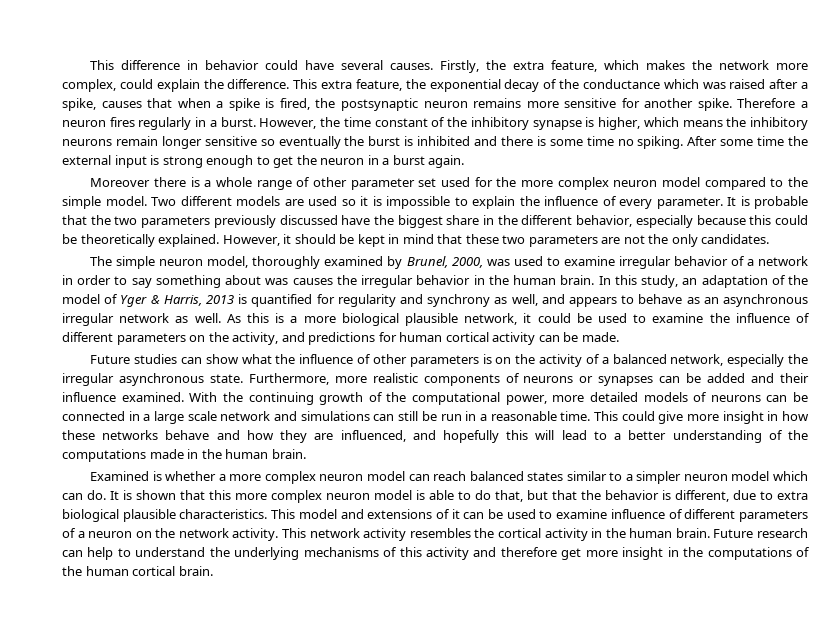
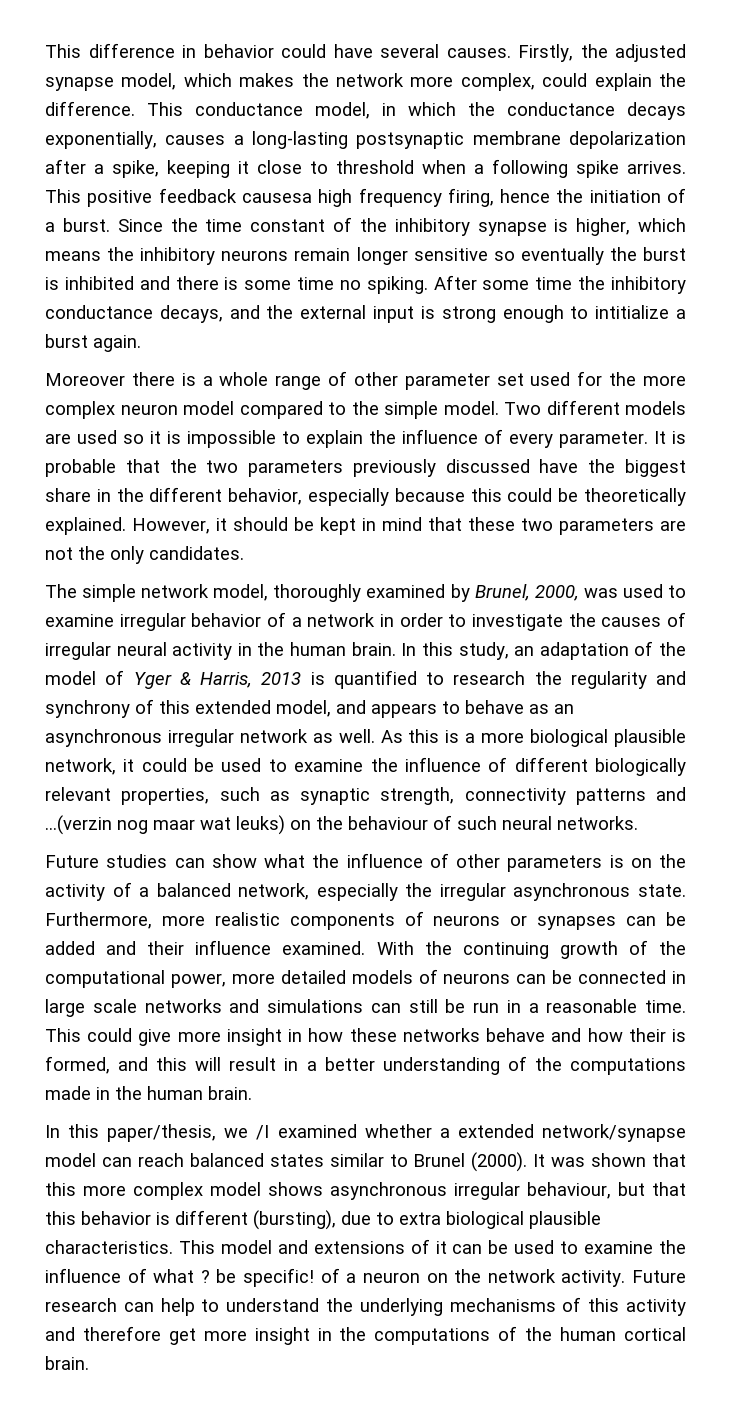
- Firstly, the extra feature, which makes the network more complex, could explain the difference.
+ Firstly, the adjusted synapse model, which makes the network more complex, could explain the difference.
- This extra feature, the exponential decay of the conductance which was raised after a spike, causes that when a spike is fired, the postsynaptic neuron remains more sensitive for another spike. Therefore a neuron fires regularly in a burst.
+ This conductance model, in which the conductance decays exponentially, causes a long-lasting postsynaptic membrane depolarization after a spike, keeping it close to threshold when a following spike arrives. This positive feedback causesa high frequency firing, hence the initiation of a burst.
- However, the time constant of the inhibitory synapse is higher, which means the inhibitory neurons remain longer sensitive so eventually the burst is inhibited and there is some time no spiking.
+ Since the time constant of the inhibitory synapse is higher, which means the inhibitory neurons remain longer sensitive so eventually the burst is inhibited and there is some time no spiking.
- After some time the external input is strong enough to get the neuron in a burst again.
+ After some time the inhibitory conductance decays, and the external input is strong enough to intitialize a burst again.
- The simple neuron model, thoroughly examined by Brunel, 2000, was used to examine irregular behavior of a network in order to say something about was causes the irregular behavior in the human brain.
+ The simple network model, thoroughly examined by Brunel, 2000, was used to examine irregular behavior of a network in order to investigate the causes of irregular neural activity in the human brain.
- In this study, an adaptation of the model of Yger & Harris, 2013 is quantified for regularity and synchrony as well, and appears to behave as an asynchronous irregular network as well.
+ In this study, an adaptation of the model of Yger & Harris, 2013 is quantified to research the regularity and synchrony of this extended model, and appears to behave as an asynchronous irregular network as well.
- As this is a more biological plausible network, it could be used to examine the influence of different parameters on the activity, and predictions for human cortical activity can be made.
+ As this is a more biological plausible network, it could be used to examine the influence of different biologically relevant properties, such as synaptic strength, connectivity patterns and …(verzin nog maar wat leuks) on the behaviour of such neural networks.
- With the continuing growth of the computational power, more detailed models of neurons can be connected in a large scale network and simulations can still be run in a reasonable time.
+ With the continuing growth of the computational power, more detailed models of neurons can be connected in large scale networks and simulations can still be run in a reasonable time.
- This could give more insight in how these networks behave and how they are influenced, and hopefully this will lead to a better understanding of the computations made in the human brain.
+ This could give more insight in how these networks behave and how their is formed, and this will result in a better understanding of the computations made in the human brain.
- Examined is whether a more complex neuron model can reach balanced states similar to a simpler neuron model which can do. It is shown that this more complex neuron model is able to do that, but that the behavior is different, due to extra biological plausible characteristics.
+ In this paper/thesis, we /I examined whether a extended network/synapse model can reach balanced states similar to Brunel (2000). It was shown that this more complex model shows asynchronous irregular behaviour, but that this behavior is different (bursting), due to extra biological plausible characteristics.
- This model and extensions of it can be used to examine influence of different parameters of a neuron on the network activity.
+ This model and extensions of it can be used to examine the influence of what ? be specific! of a neuron on the network activity.
- This network activity resembles the cortical activity in the human brain.

